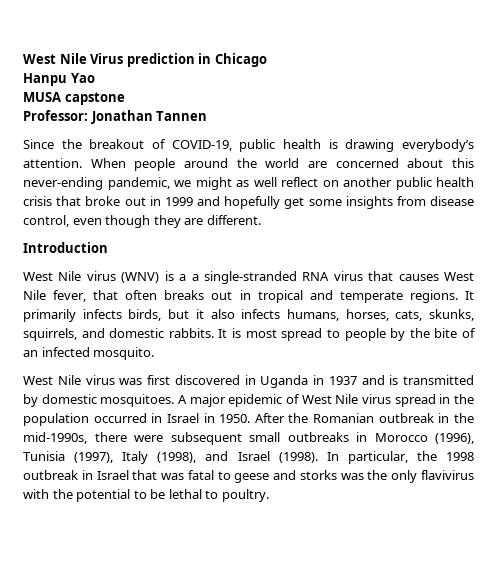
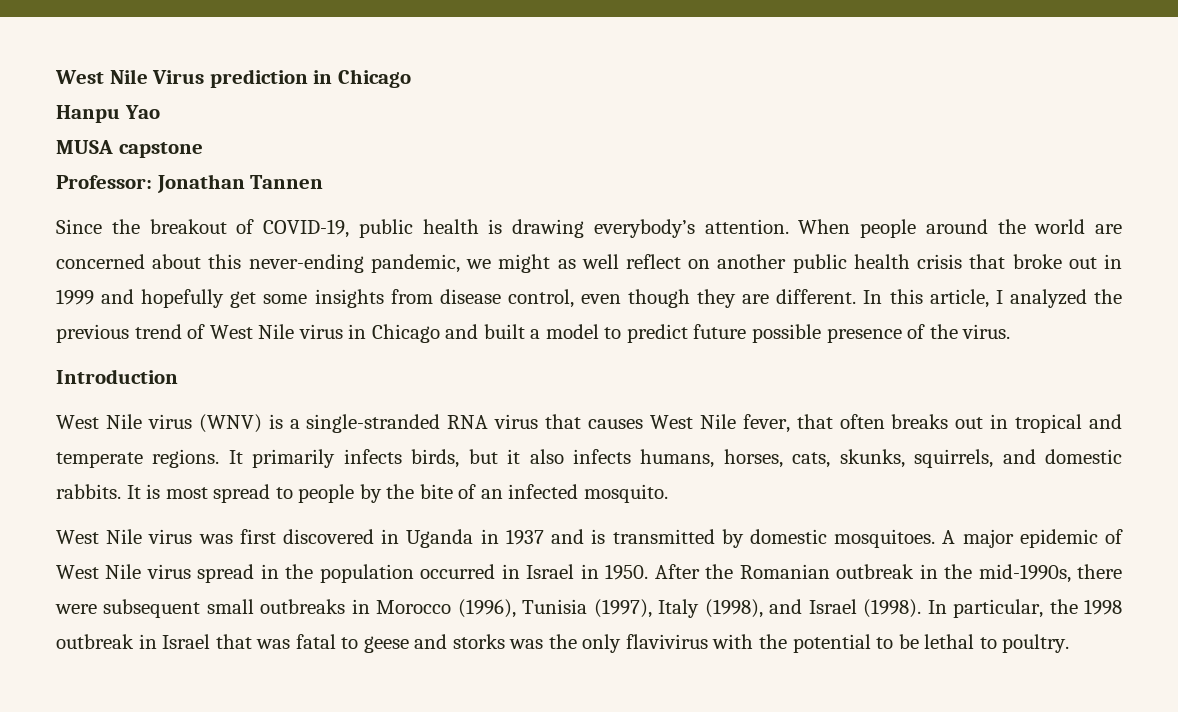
+ In this article, I analyzed the previous trend of West Nile virus in Chicago and built a model to predict future possible presence of the virus.
- West Nile virus (WNV) is a a single-stranded RNA virus that causes West Nile fever, that often breaks out in tropical and temperate regions.
+ West Nile virus (WNV) is a single-stranded RNA virus that causes West Nile fever, that often breaks out in tropical and temperate regions.

